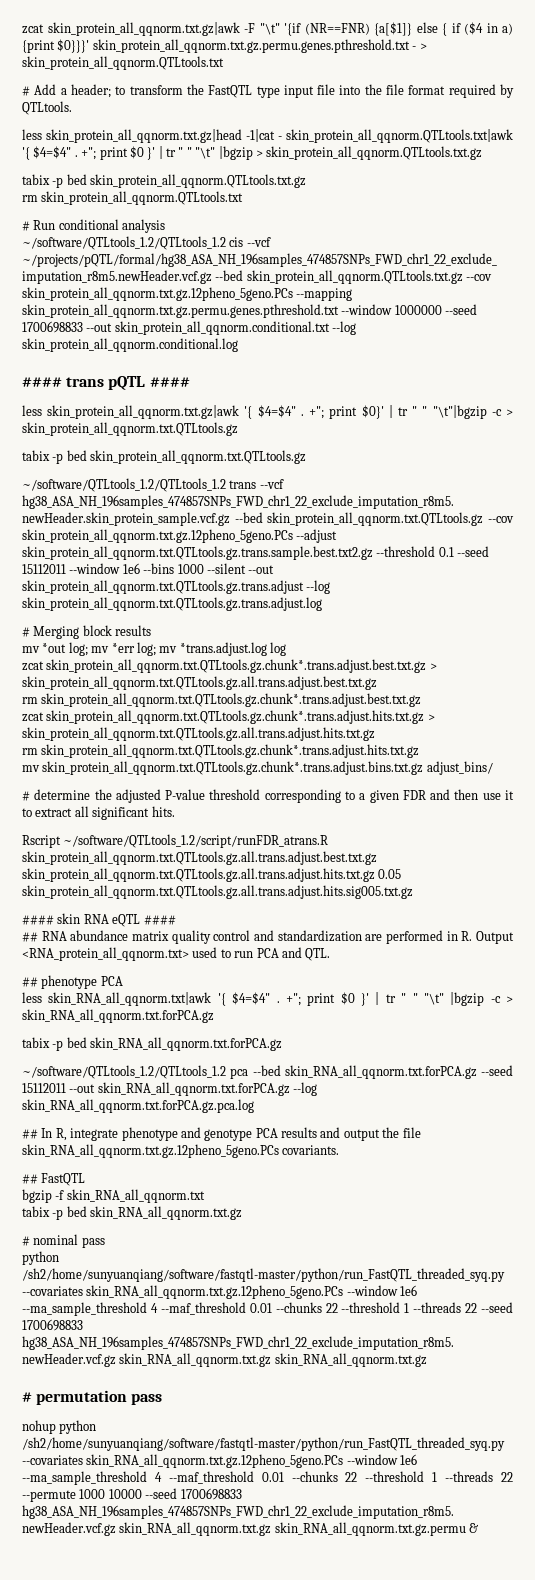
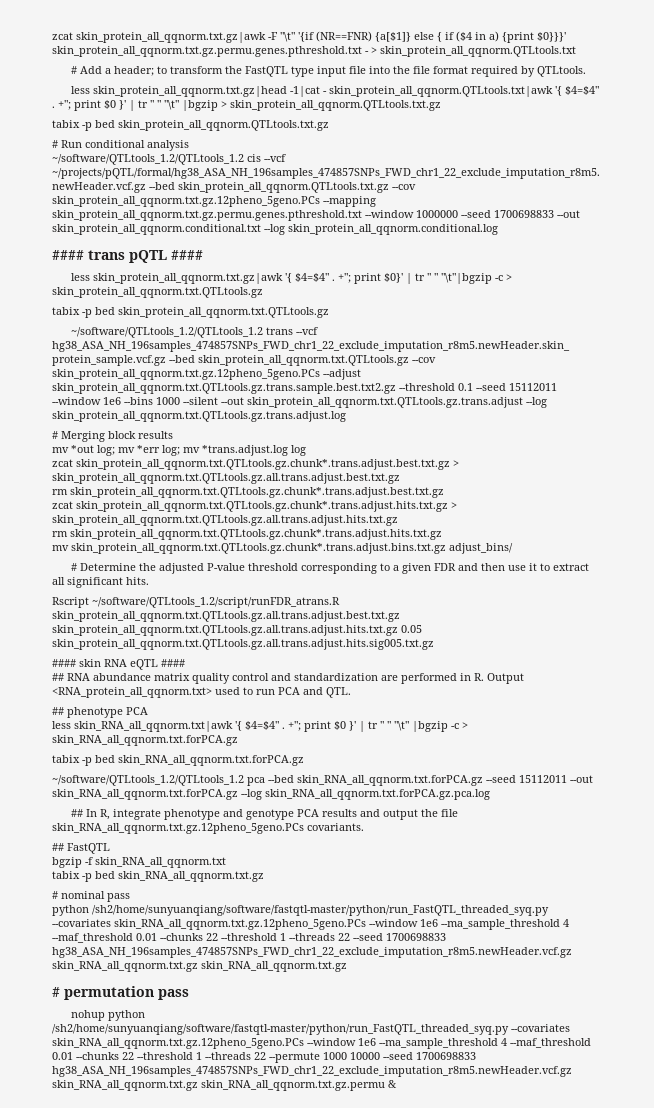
- rm skin_protein_all_qqnorm.QTLtools.txt
- # determine the adjusted P-value threshold corresponding to a given FDR and then use it to extract all significant hits.
+ # Determine the adjusted P-value threshold corresponding to a given FDR and then use it to extract all significant hits.

